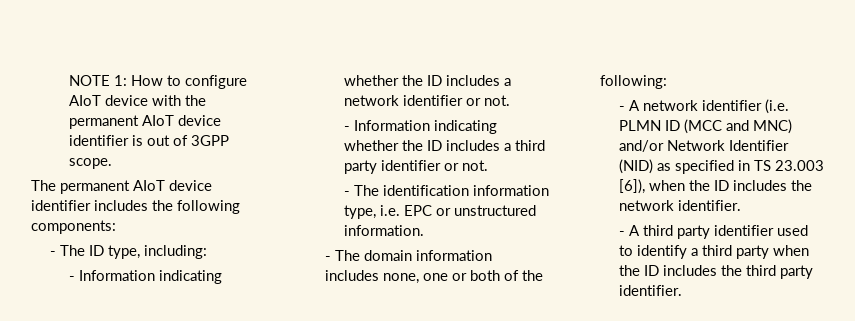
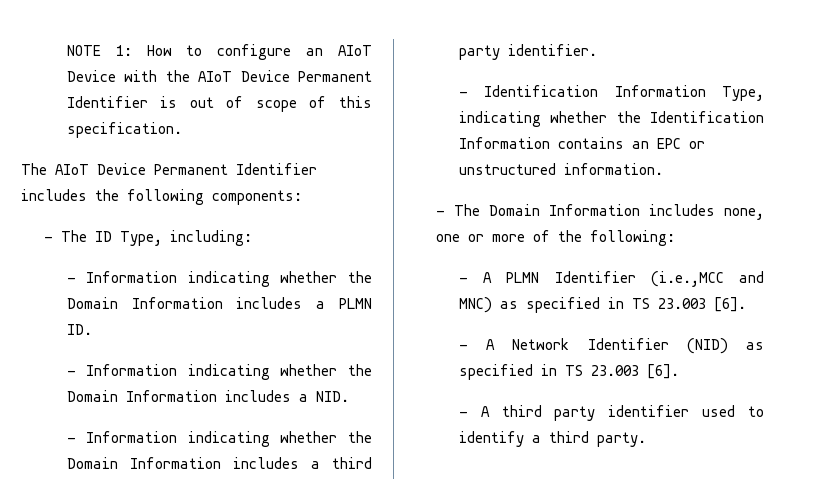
- NOTE 1: How to configure AIoT device with the permanent AIoT device identifier is out of 3GPP scope.
- The permanent AIoT device identifier includes the following components:
+ NOTE 1: How to configure an AIoT Device with the AIoT Device Permanent Identifier is out of scope of this specification.
+ The AIoT Device Permanent Identifier includes the following components:
- - The ID type, including:
+ - The ID Type, including:
- - Information indicating whether the ID includes a network identifier or not.
- - Information indicating whether the ID includes a third party identifier or not.
- - The identification information type, i.e. EPC or unstructured information.
+ - Information indicating whether the Domain Information includes a PLMN ID.
+ - Information indicating whether the Domain Information includes a NID.
+ - Information indicating whether the Domain Information includes a third party identifier.
+ - Identification Information Type, indicating whether the Identification Information contains an EPC or unstructured information.
- - The domain information includes none, one or both of the following:
+ - The Domain Information includes none, one or more of the following:
- - A network identifier (i.e. PLMN ID (MCC and MNC) and/or Network Identifier (NID) as specified in TS 23.003 [6]), when the ID includes the network identifier.
+ - A PLMN Identifier (i.e.,MCC and MNC) as specified in TS 23.003 [6].
+ - A Network Identifier (NID) as specified in TS 23.003 [6].
- - A third party identifier used to identify a third party when the ID includes the third party identifier.
+ - A third party identifier used to identify a third party.

